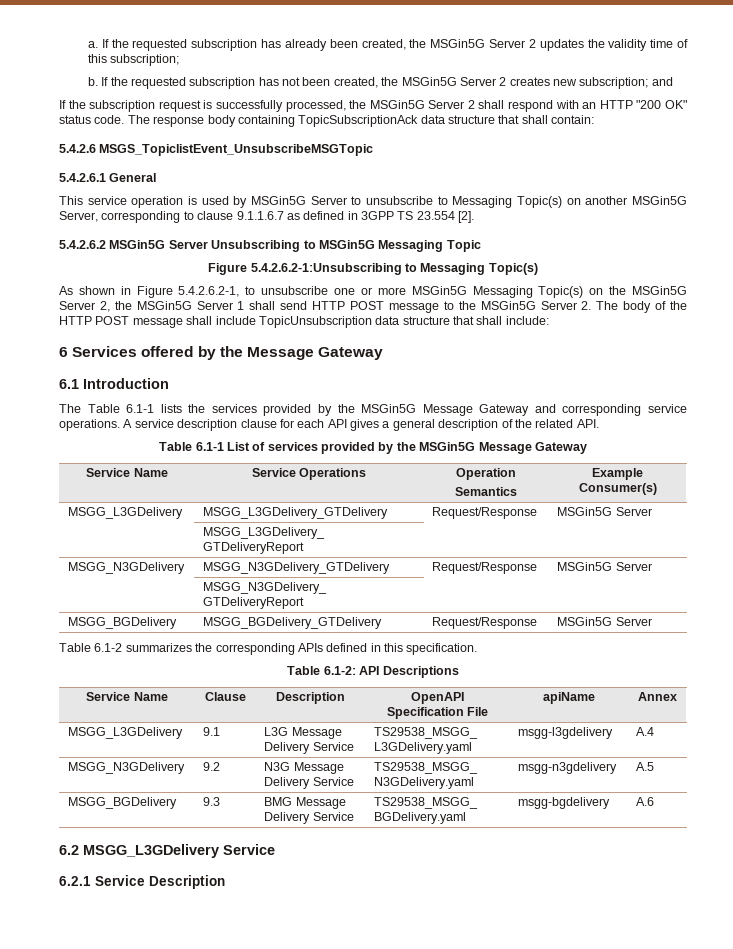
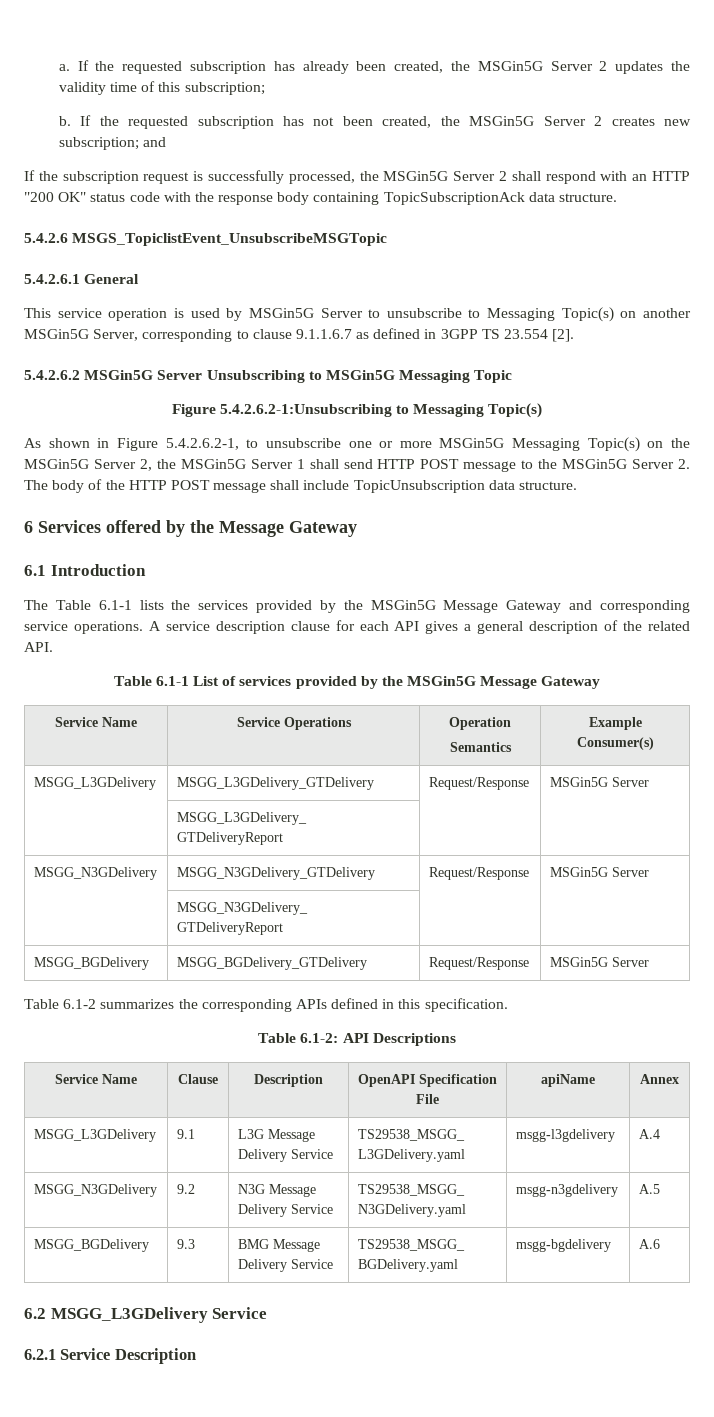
- If the subscription request is successfully processed, the MSGin5G Server 2 shall respond with an HTTP "200 OK" status code. The response body containing TopicSubscriptionAck data structure that shall contain:
+ If the subscription request is successfully processed, the MSGin5G Server 2 shall respond with an HTTP "200 OK" status code with the response body containing TopicSubscriptionAck data structure.
- As shown in Figure 5.4.2.6.2-1, to unsubscribe one or more MSGin5G Messaging Topic(s) on the MSGin5G Server 2, the MSGin5G Server 1 shall send HTTP POST message to the MSGin5G Server 2. The body of the HTTP POST message shall include TopicUnsubscription data structure that shall include:
+ As shown in Figure 5.4.2.6.2-1, to unsubscribe one or more MSGin5G Messaging Topic(s) on the MSGin5G Server 2, the MSGin5G Server 1 shall send HTTP POST message to the MSGin5G Server 2. The body of the HTTP POST message shall include TopicUnsubscription data structure.

